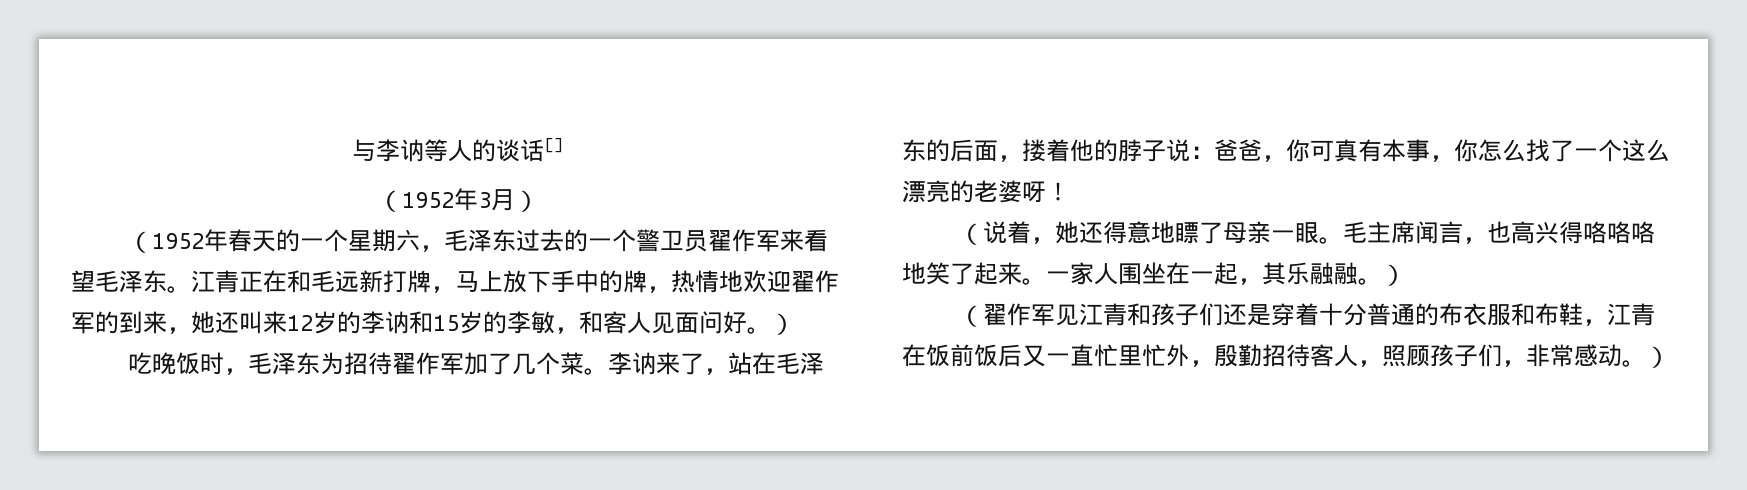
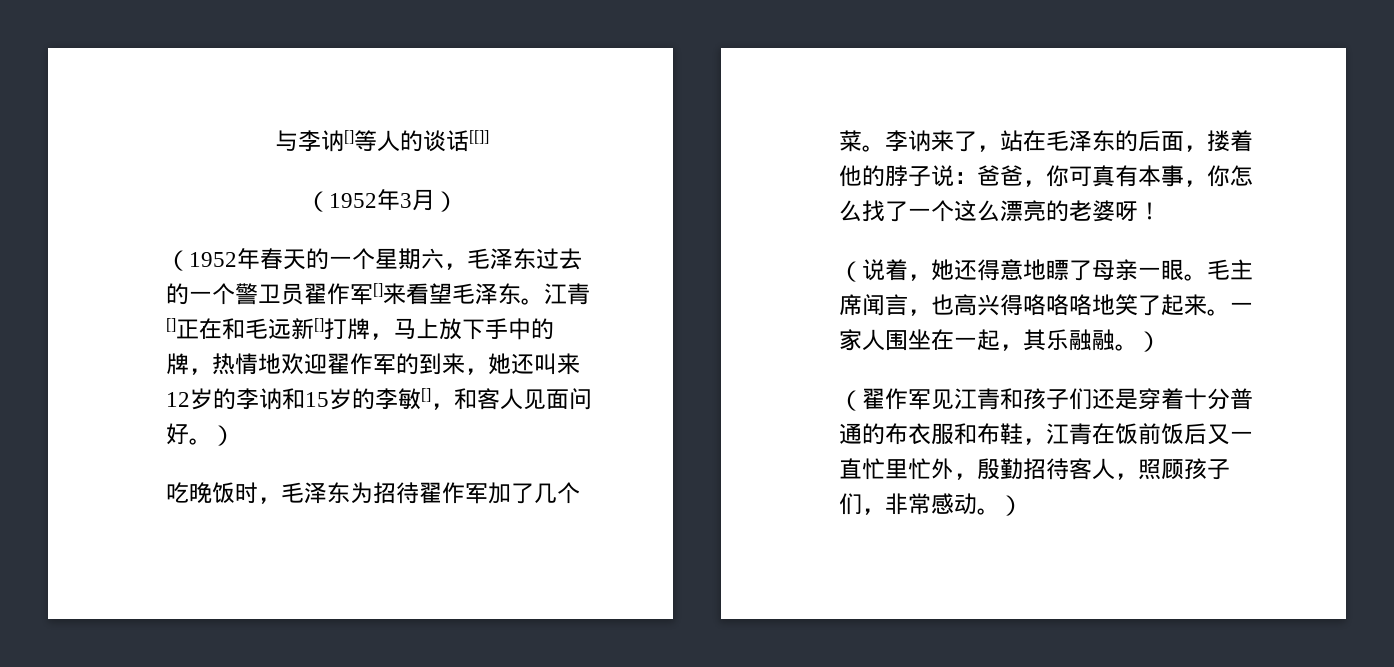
- 与李讷等人的谈话[]
+ 与李讷[]等人的谈话[[]]
- （1952年春天的一个星期六，毛泽东过去的一个警卫员翟作军来看望毛泽东。
+ （1952年春天的一个星期六，毛泽东过去的一个警卫员翟作军[]来看望毛泽东。
- 江青正在和毛远新打牌，马上放下手中的牌，热情地欢迎翟作军的到来，她还叫来12岁的李讷和15岁的李敏，和客人见面问好。）
+ 江青[]正在和毛远新[]打牌，马上放下手中的牌，热情地欢迎翟作军的到来，她还叫来12岁的李讷和15岁的李敏[]，和客人见面问好。）

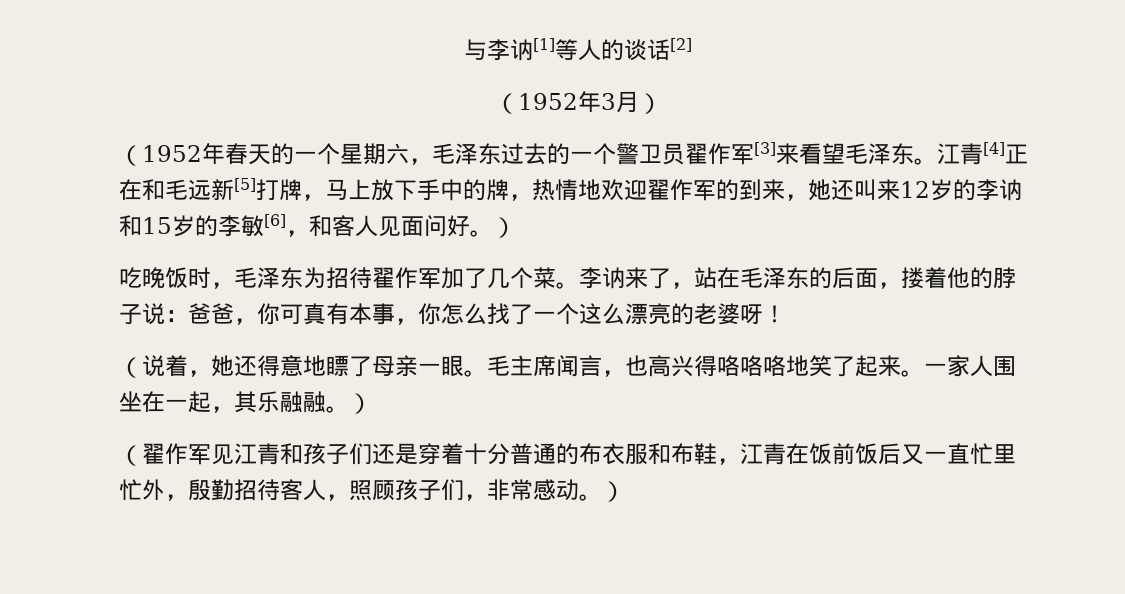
- 与李讷[]等人的谈话[[]]
+ 与李讷[1]等人的谈话[2]
- （1952年春天的一个星期六，毛泽东过去的一个警卫员翟作军[]来看望毛泽东。
+ （1952年春天的一个星期六，毛泽东过去的一个警卫员翟作军[3]来看望毛泽东。
- 江青[]正在和毛远新[]打牌，马上放下手中的牌，热情地欢迎翟作军的到来，她还叫来12岁的李讷和15岁的李敏[]，和客人见面问好。）
+ 江青[4]正在和毛远新[5]打牌，马上放下手中的牌，热情地欢迎翟作军的到来，她还叫来12岁的李讷和15岁的李敏[6]，和客人见面问好。）

